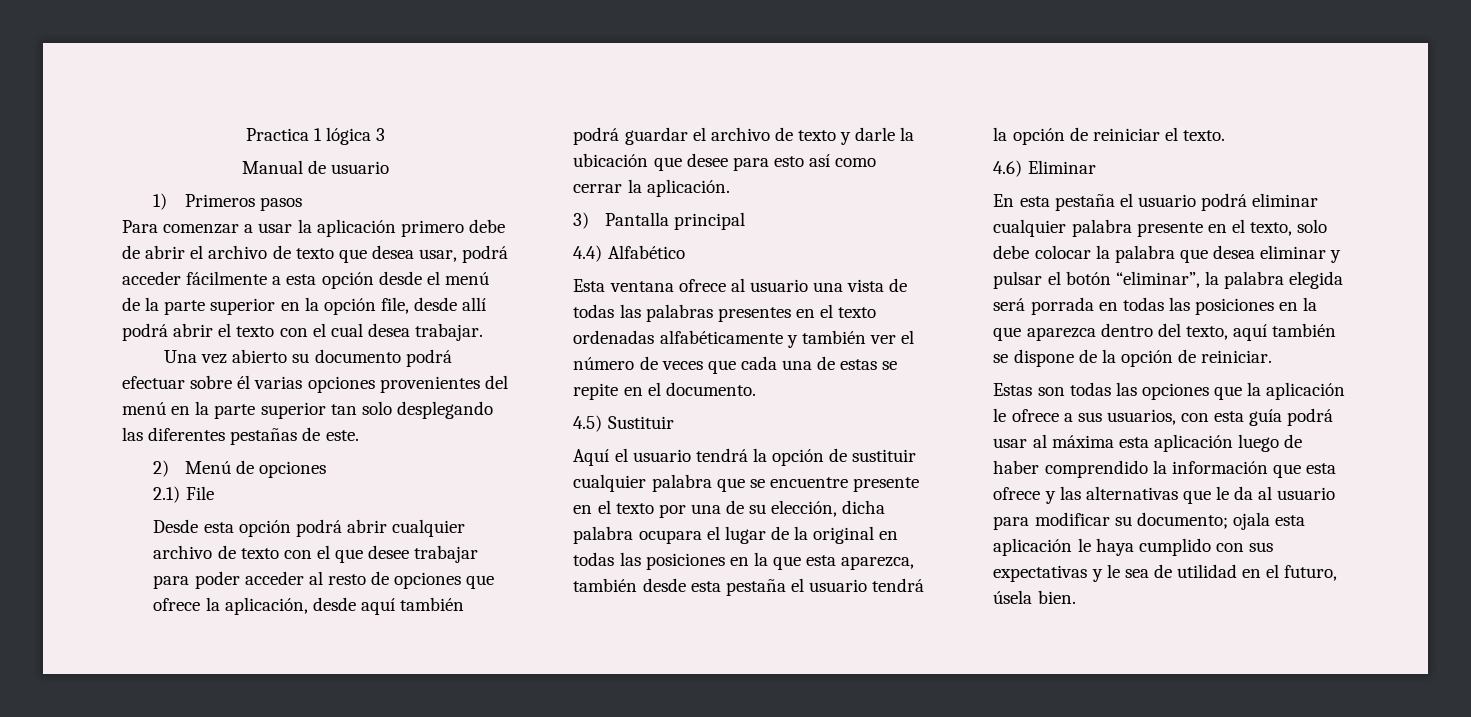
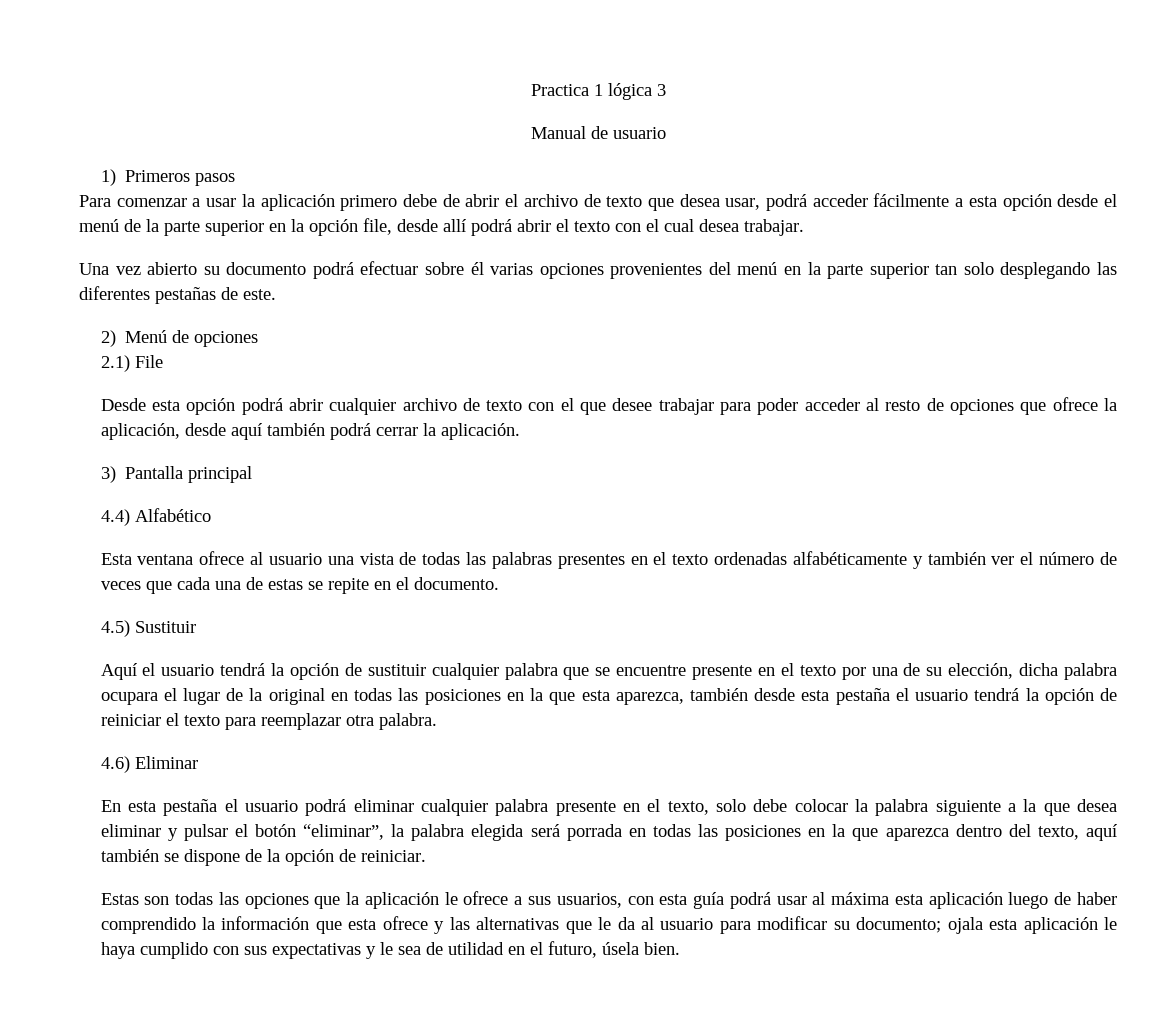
- Desde esta opción podrá abrir cualquier archivo de texto con el que desee trabajar para poder acceder al resto de opciones que ofrece la aplicación, desde aquí también podrá guardar el archivo de texto y darle la ubicación que desee para esto así como cerrar la aplicación.
+ Desde esta opción podrá abrir cualquier archivo de texto con el que desee trabajar para poder acceder al resto de opciones que ofrece la aplicación, desde aquí también podrá cerrar la aplicación.
- Aquí el usuario tendrá la opción de sustituir cualquier palabra que se encuentre presente en el texto por una de su elección, dicha palabra ocupara el lugar de la original en todas las posiciones en la que esta aparezca, también desde esta pestaña el usuario tendrá la opción de reiniciar el texto.
+ Aquí el usuario tendrá la opción de sustituir cualquier palabra que se encuentre presente en el texto por una de su elección, dicha palabra ocupara el lugar de la original en todas las posiciones en la que esta aparezca, también desde esta pestaña el usuario tendrá la opción de reiniciar el texto para reemplazar otra palabra.
- En esta pestaña el usuario podrá eliminar cualquier palabra presente en el texto, solo debe colocar la palabra que desea eliminar y pulsar el botón “eliminar”, la palabra elegida será porrada en todas las posiciones en la que aparezca dentro del texto, aquí también se dispone de la opción de reiniciar.
+ En esta pestaña el usuario podrá eliminar cualquier palabra presente en el texto, solo debe colocar la palabra siguiente a la que desea eliminar y pulsar el botón “eliminar”, la palabra elegida será porrada en todas las posiciones en la que aparezca dentro del texto, aquí también se dispone de la opción de reiniciar.

